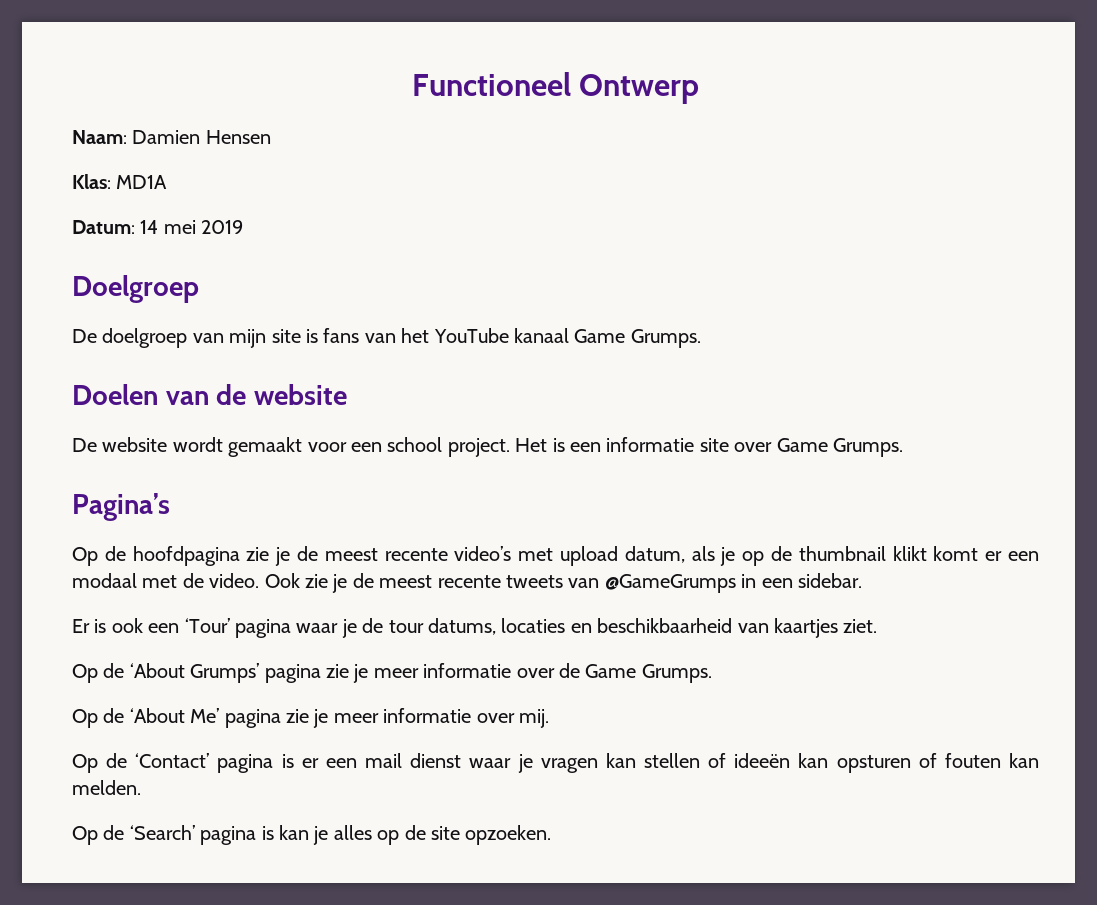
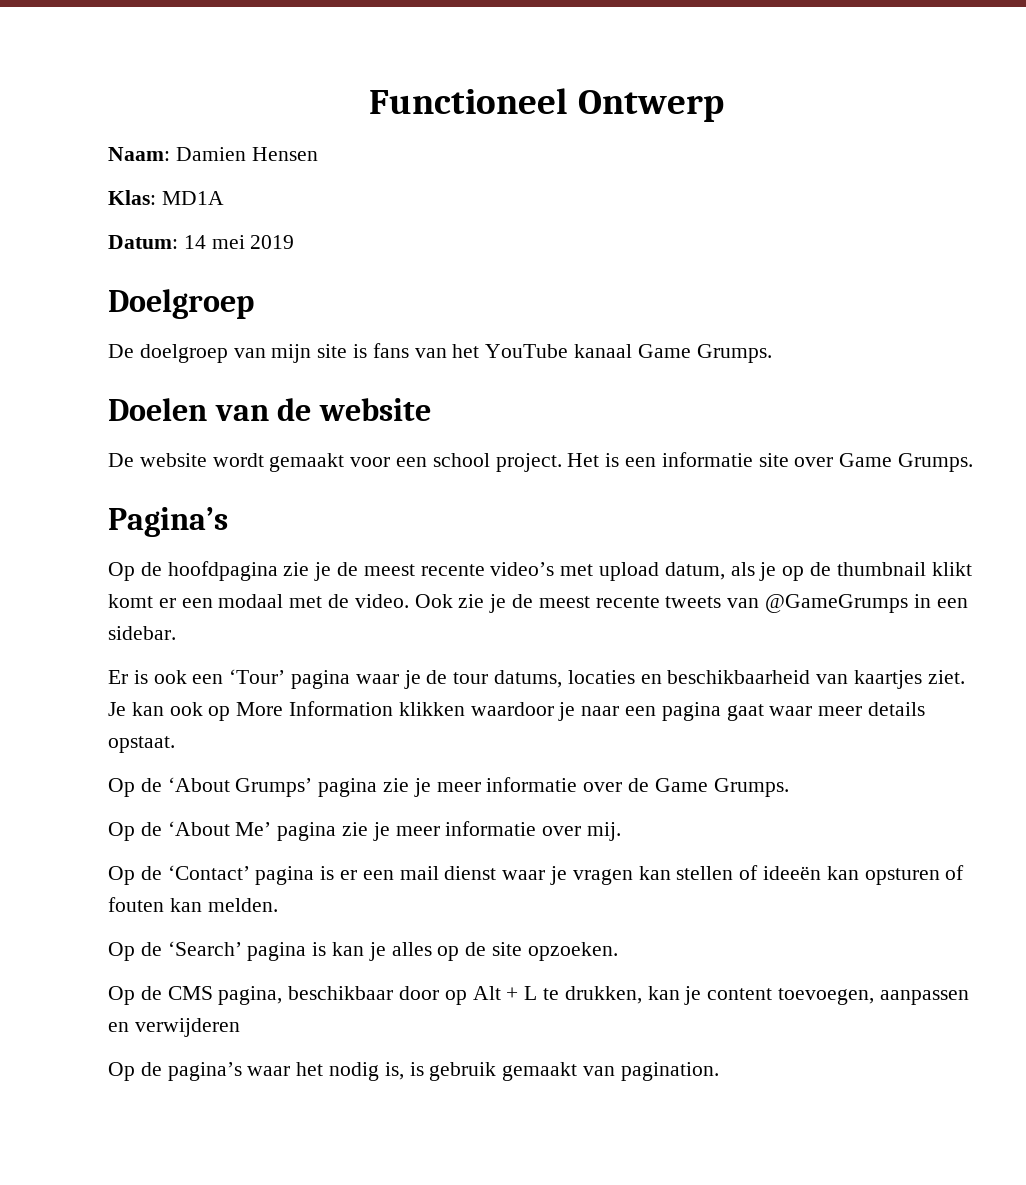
+ Je kan ook op More Information klikken waardoor je naar een pagina gaat waar meer details opstaat.
+ Op de CMS pagina, beschikbaar door op Alt + L te drukken, kan je content toevoegen, aanpassen en verwijderen
+ Op de pagina’s waar het nodig is, is gebruik gemaakt van pagination.

